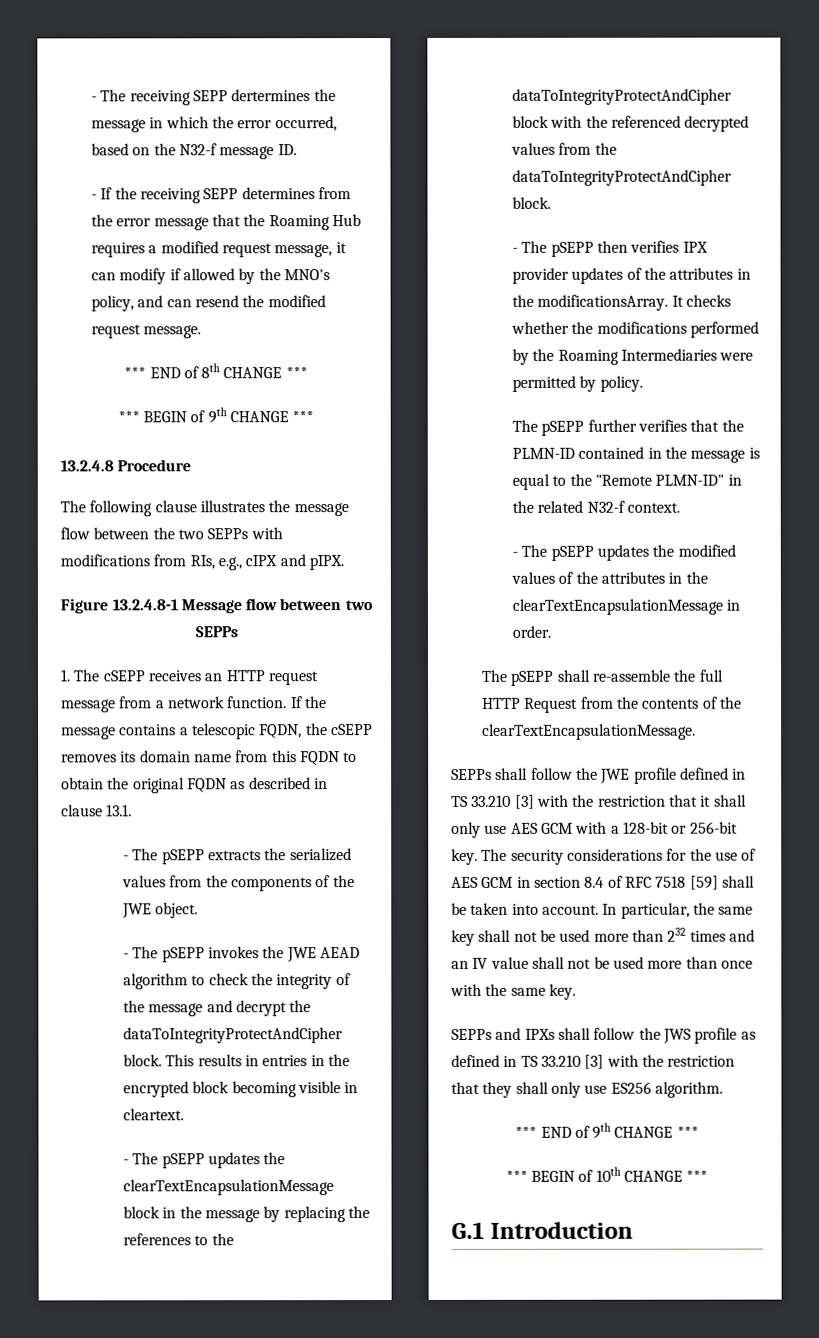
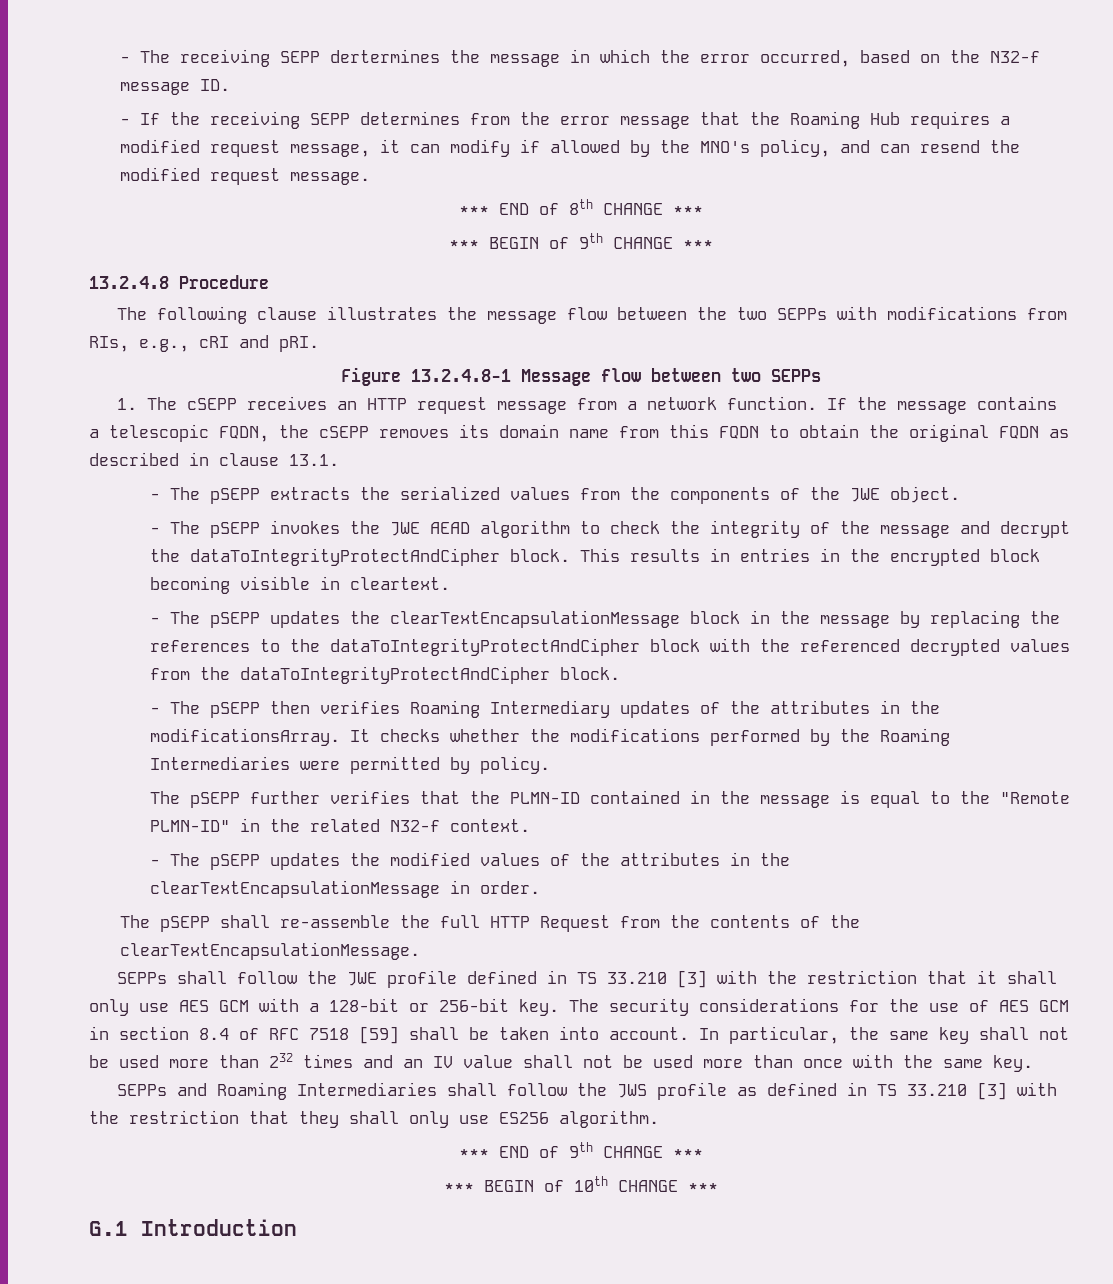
- The following clause illustrates the message flow between the two SEPPs with modifications from RIs, e.g., cIPX and pIPX.
+ The following clause illustrates the message flow between the two SEPPs with modifications from RIs, e.g., cRI and pRI.
- - The pSEPP then verifies IPX provider updates of the attributes in the modificationsArray.
+ - The pSEPP then verifies Roaming Intermediary updates of the attributes in the modificationsArray.
- SEPPs and IPXs shall follow the JWS profile as defined in TS 33.210 [3] with the restriction that they shall only use ES256 algorithm.
+ SEPPs and Roaming Intermediaries shall follow the JWS profile as defined in TS 33.210 [3] with the restriction that they shall only use ES256 algorithm.

